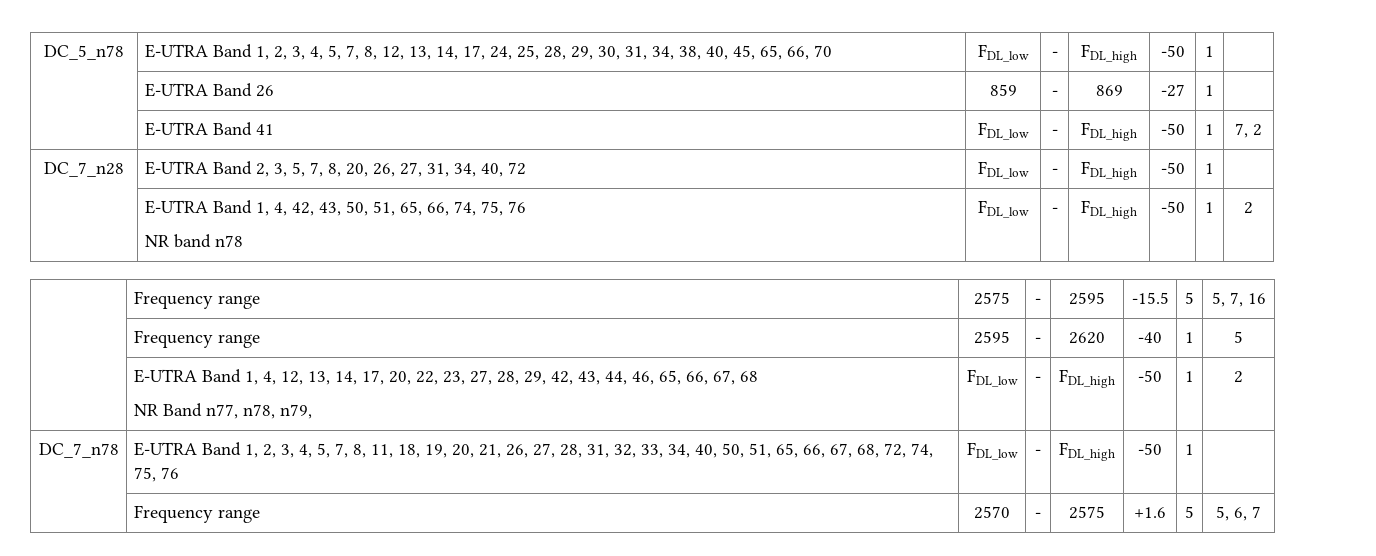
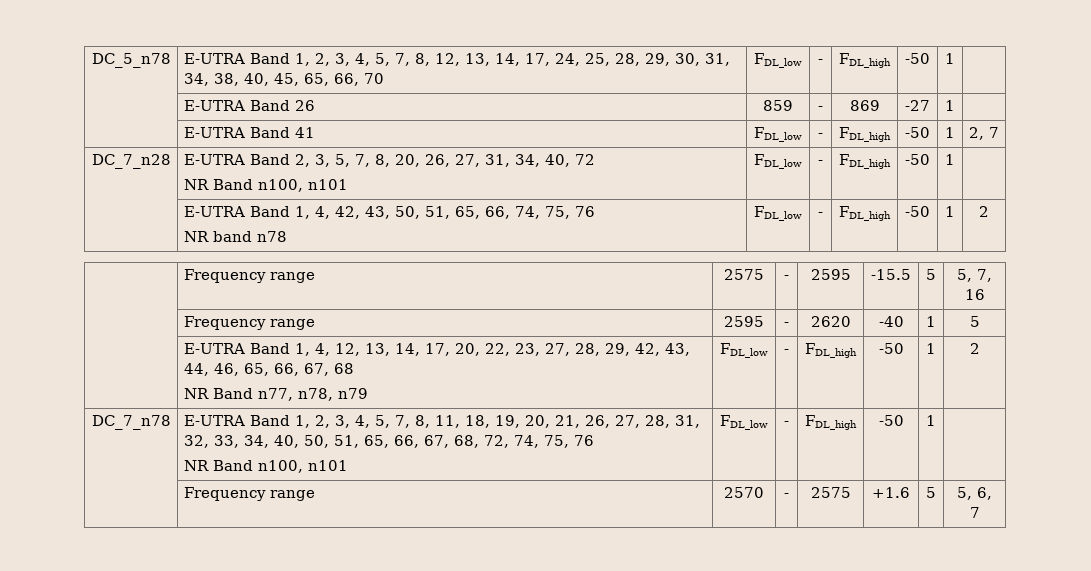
- | E-UTRA Band 41 | FDL_low | - | FDL_high | -50 | 1 | 7, 2
+ | E-UTRA Band 41 | FDL_low | - | FDL_high | -50 | 1 | 2, 7
- DC_7_n28 | E-UTRA Band 2, 3, 5, 7, 8, 20, 26, 27, 31, 34, 40, 72 | FDL_low | - | FDL_high | -50 | 1 |
+ DC_7_n28 | E-UTRA Band 2, 3, 5, 7, 8, 20, 26, 27, 31, 34, 40, 72
+ NR Band n100, n101 | FDL_low | - | FDL_high | -50 | 1 |
  | E-UTRA Band 1, 4, 12, 13, 14, 17, 20, 22, 23, 27, 28, 29, 42, 43, 44, 46, 65, 66, 67, 68
- NR Band n77, n78, n79, | FDL_low | - | FDL_high | -50 | 1 | 2
+ NR Band n77, n78, n79 | FDL_low | - | FDL_high | -50 | 1 | 2
  E-UTRA Band 1, 2, 3, 4, 5, 7, 8, 11, 18, 19, 20, 21, 26, 27, 28, 31, 32, 33, 34, 40, 50, 51, 65, 66, 67, 68, 72, 74, 75, 76
+ NR Band n100, n101

